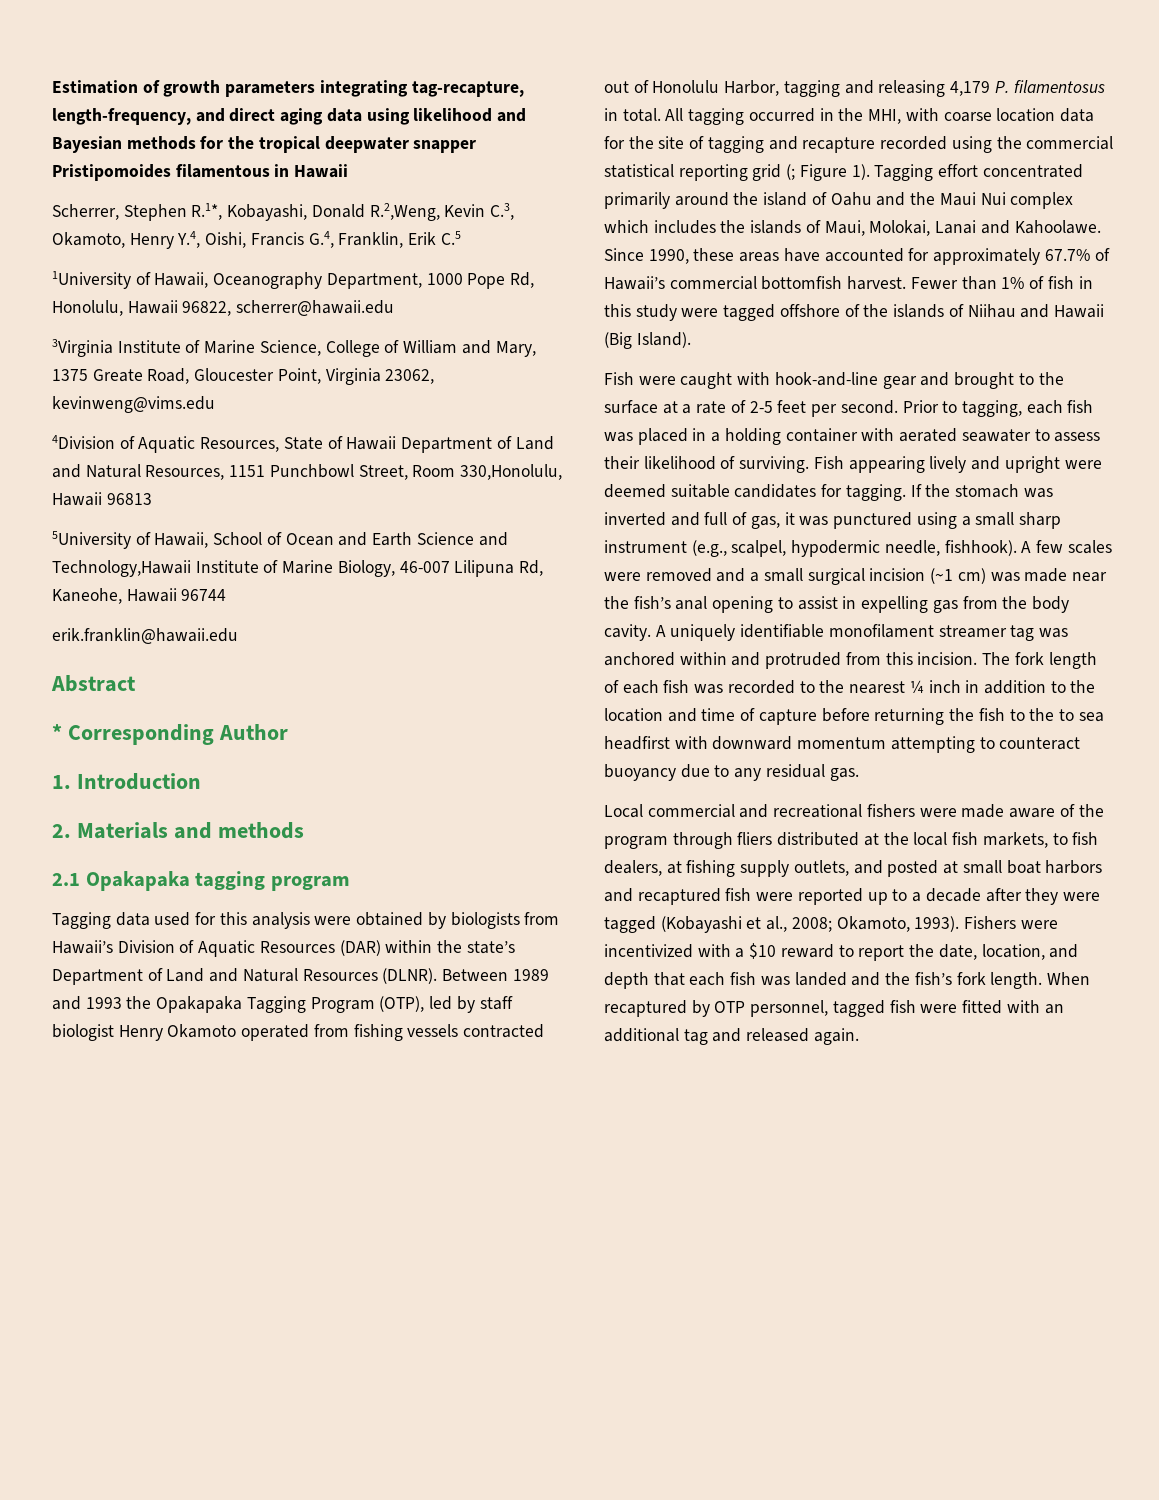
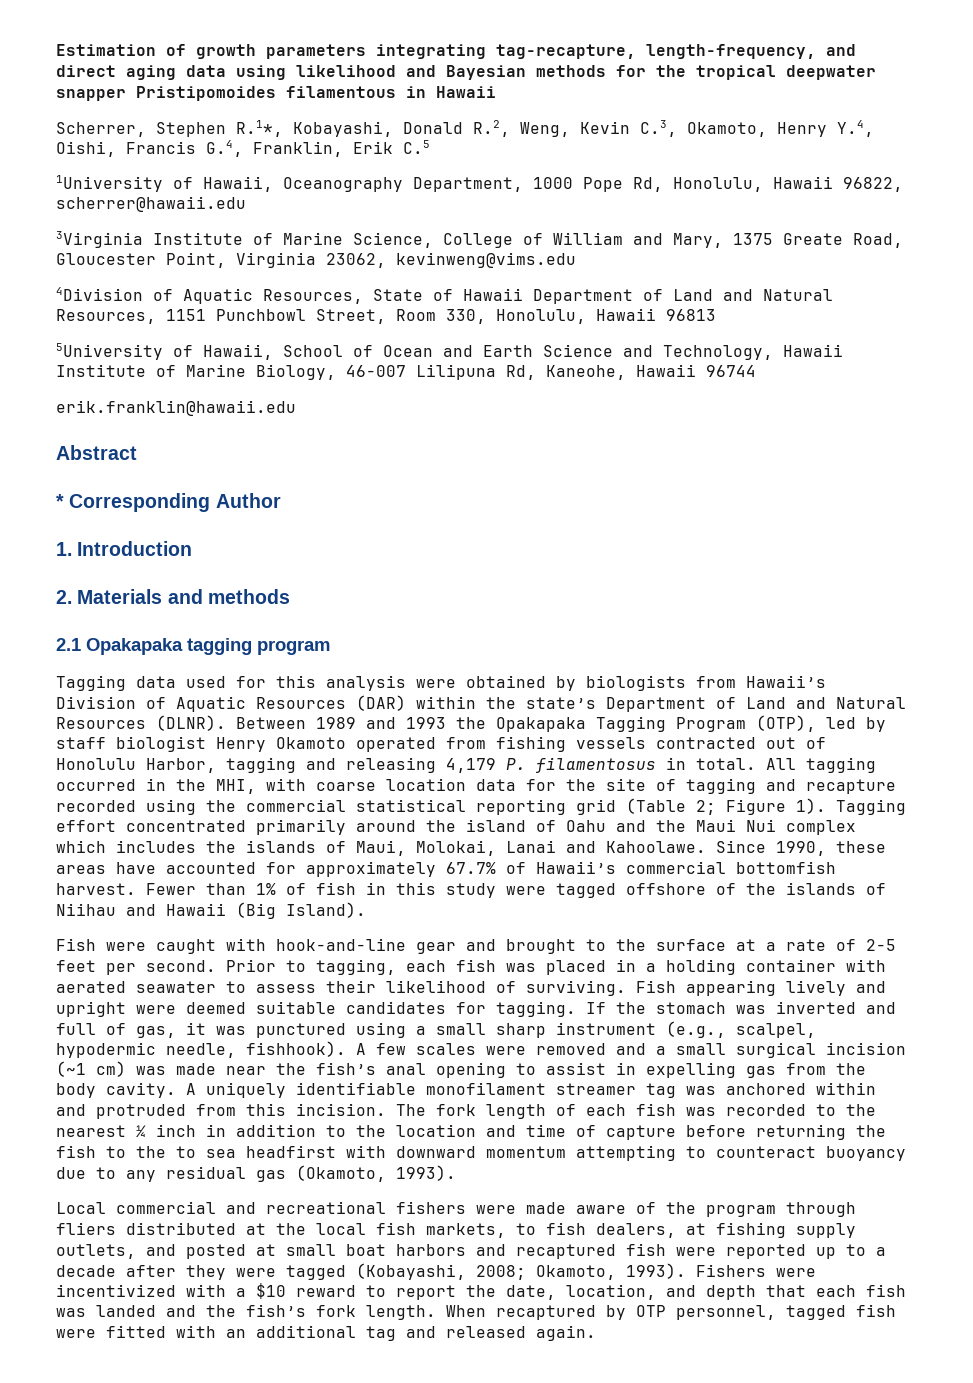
- Scherrer, Stephen R.1*, Kobayashi, Donald R.2,Weng, Kevin C.3, Okamoto, Henry Y.4, Oishi, Francis G.4, Franklin, Erik C.5
+ Scherrer, Stephen R.1*, Kobayashi, Donald R.2, Weng, Kevin C.3, Okamoto, Henry Y.4, Oishi, Francis G.4, Franklin, Erik C.5
- 4Division of Aquatic Resources, State of Hawaii Department of Land and Natural Resources, 1151 Punchbowl Street, Room 330,Honolulu, Hawaii 96813
+ 4Division of Aquatic Resources, State of Hawaii Department of Land and Natural Resources, 1151 Punchbowl Street, Room 330, Honolulu, Hawaii 96813
- 5University of Hawaii, School of Ocean and Earth Science and Technology,Hawaii Institute of Marine Biology, 46-007 Lilipuna Rd, Kaneohe, Hawaii 96744
+ 5University of Hawaii, School of Ocean and Earth Science and Technology, Hawaii Institute of Marine Biology, 46-007 Lilipuna Rd, Kaneohe, Hawaii 96744
- All tagging occurred in the MHI, with coarse location data for the site of tagging and recapture recorded using the commercial statistical reporting grid (; Figure 1).
+ All tagging occurred in the MHI, with coarse location data for the site of tagging and recapture recorded using the commercial statistical reporting grid (Table 2; Figure 1).
- The fork length of each fish was recorded to the nearest ¼ inch in addition to the location and time of capture before returning the fish to the to sea headfirst with downward momentum attempting to counteract buoyancy due to any residual gas.
+ The fork length of each fish was recorded to the nearest ¼ inch in addition to the location and time of capture before returning the fish to the to sea headfirst with downward momentum attempting to counteract buoyancy due to any residual gas (Okamoto, 1993).
- Local commercial and recreational fishers were made aware of the program through fliers distributed at the local fish markets, to fish dealers, at fishing supply outlets, and posted at small boat harbors and recaptured fish were reported up to a decade after they were tagged (Kobayashi et al., 2008; Okamoto, 1993).
+ Local commercial and recreational fishers were made aware of the program through fliers distributed at the local fish markets, to fish dealers, at fishing supply outlets, and posted at small boat harbors and recaptured fish were reported up to a decade after they were tagged (Kobayashi, 2008; Okamoto, 1993).

